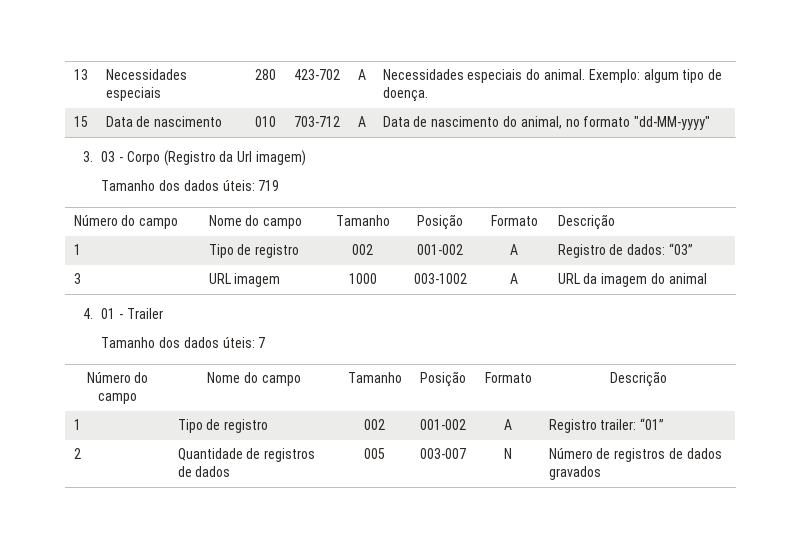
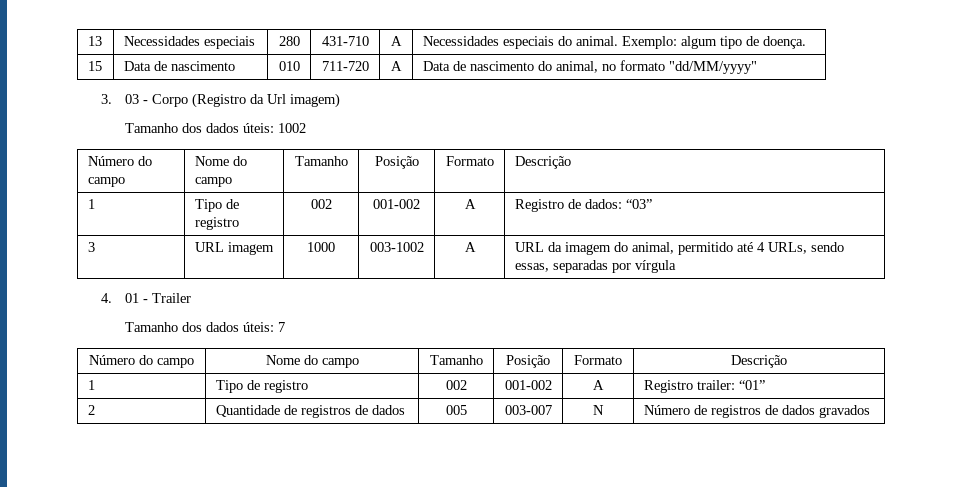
- 13 | Necessidades especiais | 280 | 423-702 | A | Necessidades especiais do animal. Exemplo: algum tipo de doença.
+ 13 | Necessidades especiais | 280 | 431-710 | A | Necessidades especiais do animal. Exemplo: algum tipo de doença.
- 15 | Data de nascimento | 010 | 703-712 | A | Data de nascimento do animal, no formato "dd-MM-yyyy"
+ 15 | Data de nascimento | 010 | 711-720 | A | Data de nascimento do animal, no formato "dd/MM/yyyy"
- Tamanho dos dados úteis: 719
+ Tamanho dos dados úteis: 1002
- 3 | URL imagem | 1000 | 003-1002 | A | URL da imagem do animal
+ 3 | URL imagem | 1000 | 003-1002 | A | URL da imagem do animal, permitido até 4 URLs, sendo essas, separadas por vírgula

